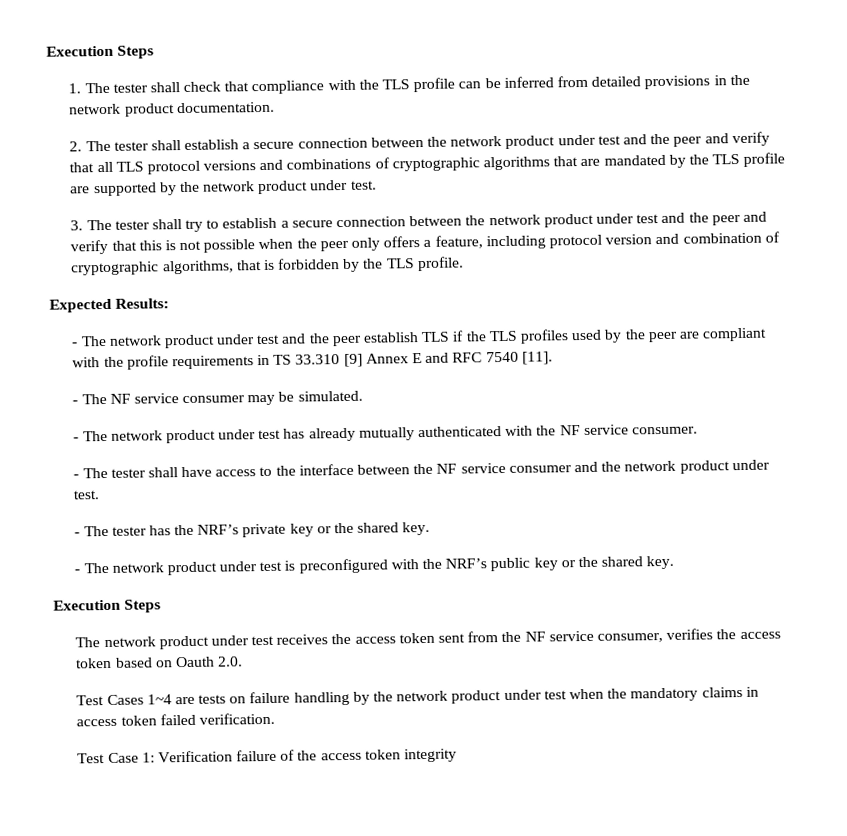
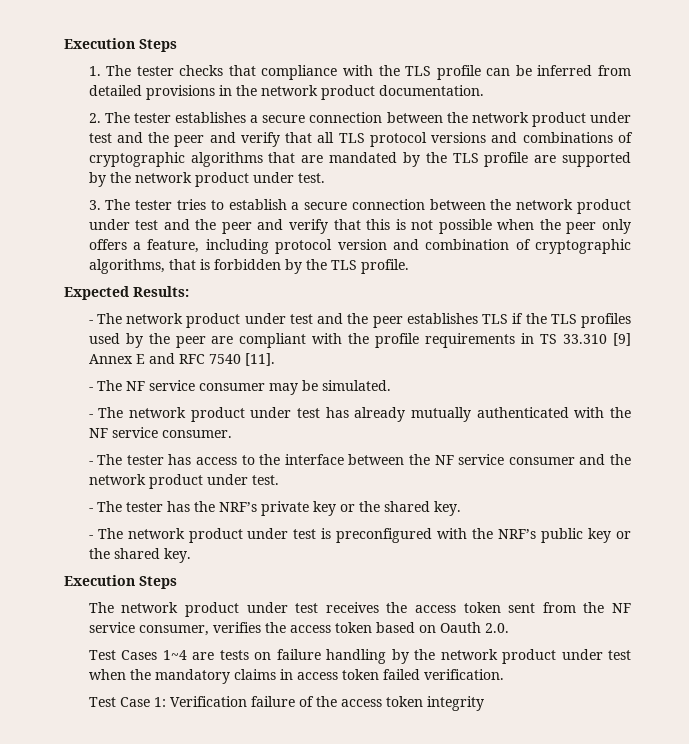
- 1. The tester shall check that compliance with the TLS profile can be inferred from detailed provisions in the network product documentation.
+ 1. The tester checks that compliance with the TLS profile can be inferred from detailed provisions in the network product documentation.
- 2. The tester shall establish a secure connection between the network product under test and the peer and verify that all TLS protocol versions and combinations of cryptographic algorithms that are mandated by the TLS profile are supported by the network product under test.
+ 2. The tester establishes a secure connection between the network product under test and the peer and verify that all TLS protocol versions and combinations of cryptographic algorithms that are mandated by the TLS profile are supported by the network product under test.
- 3. The tester shall try to establish a secure connection between the network product under test and the peer and verify that this is not possible when the peer only offers a feature, including protocol version and combination of cryptographic algorithms, that is forbidden by the TLS profile.
+ 3. The tester tries to establish a secure connection between the network product under test and the peer and verify that this is not possible when the peer only offers a feature, including protocol version and combination of cryptographic algorithms, that is forbidden by the TLS profile.
- - The network product under test and the peer establish TLS if the TLS profiles used by the peer are compliant with the profile requirements in TS 33.310 [9] Annex E and RFC 7540 [11].
+ - The network product under test and the peer establishes TLS if the TLS profiles used by the peer are compliant with the profile requirements in TS 33.310 [9] Annex E and RFC 7540 [11].
- - The tester shall have access to the interface between the NF service consumer and the network product under test.
+ - The tester has access to the interface between the NF service consumer and the network product under test.

